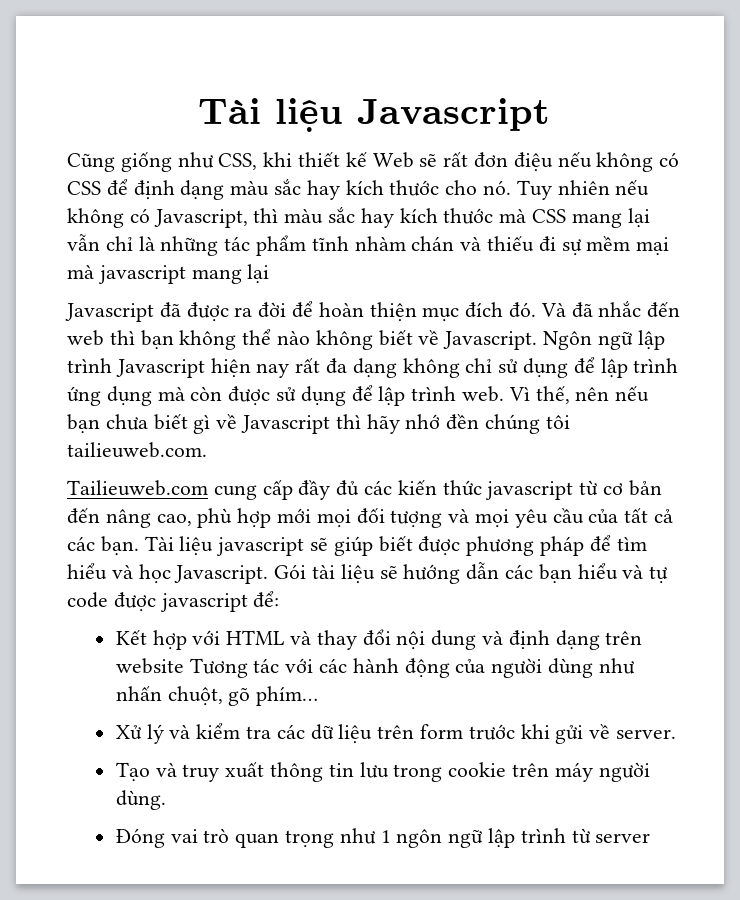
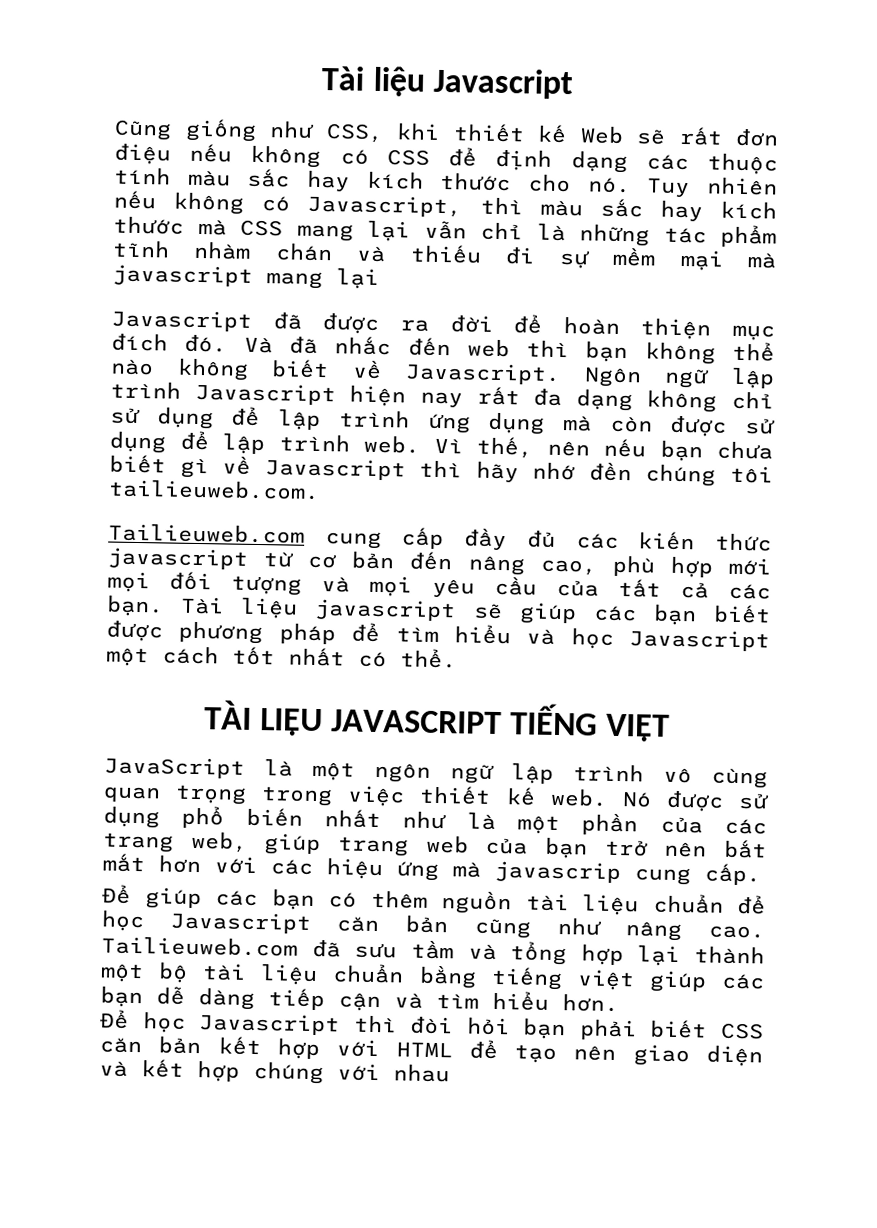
- Cũng giống như CSS, khi thiết kế Web sẽ rất đơn điệu nếu không có CSS để định dạng màu sắc hay kích thước cho nó.
+ Cũng giống như CSS, khi thiết kế Web sẽ rất đơn điệu nếu không có CSS để định dạng các thuộc tính màu sắc hay kích thước cho nó.
- Tài liệu javascript sẽ giúp biết được phương pháp để tìm hiểu và học Javascript. Gói tài liệu sẽ hướng dẫn các bạn hiểu và tự code được javascript để:
- Kết hợp với HTML và thay đổi nội dung và định dạng trên website Tương tác với các hành động của người dùng như nhấn chuột, gõ phím…
- Xử lý và kiểm tra các dữ liệu trên form trước khi gửi về server.
- Tạo và truy xuất thông tin lưu trong cookie trên máy người dùng.
- Đóng vai trò quan trọng như 1 ngôn ngữ lập trình từ server
+ Tài liệu javascript sẽ giúp các bạn biết được phương pháp để tìm hiểu và học Javascript một cách tốt nhất có thể.
+ TÀI LIỆU JAVASCRIPT TIẾNG VIỆT
+ JavaScript là một ngôn ngữ lập trình vô cùng quan trọng trong việc thiết kế web. Nó được sử dụng phổ biến nhất như là một phần của các trang web, giúp trang web của bạn trở nên bắt mắt hơn với các hiệu ứng mà javascrip cung cấp.
+ Để giúp các bạn có thêm nguồn tài liệu chuẩn để học Javascript căn bản cũng như nâng cao. Tailieuweb.com đã sưu tầm và tổng hợp lại thành một bộ tài liệu chuẩn bằng tiếng việt giúp các bạn dễ dàng tiếp cận và tìm hiểu hơn.
+ Để học Javascript thì đòi hỏi bạn phải biết CSS căn bản kết hợp với HTML để tạo nên giao diện và kết hợp chúng với nhau

